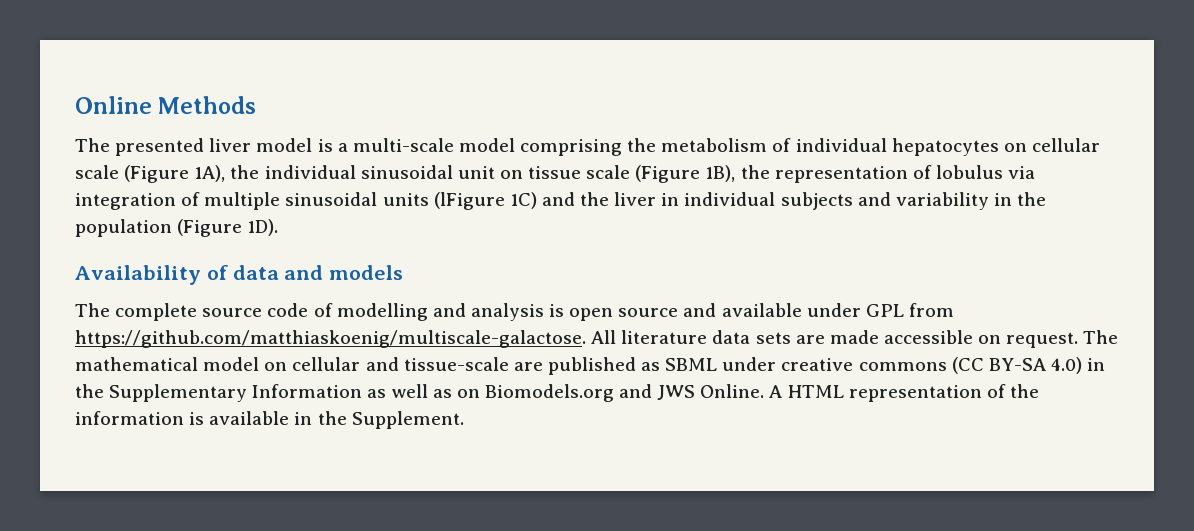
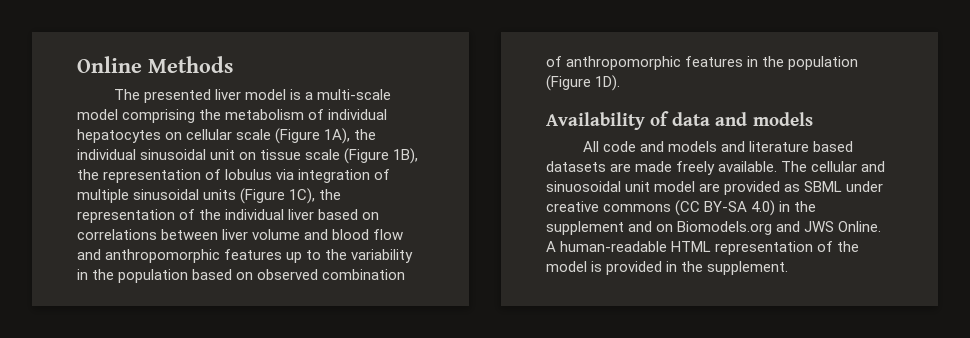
- The presented liver model is a multi-scale model comprising the metabolism of individual hepatocytes on cellular scale (Figure 1A), the individual sinusoidal unit on tissue scale (Figure 1B), the representation of lobulus via integration of multiple sinusoidal units (lFigure 1C) and the liver in individual subjects and variability in the population (Figure 1D).
+ The presented liver model is a multi-scale model comprising the metabolism of individual hepatocytes on cellular scale (Figure 1A), the individual sinusoidal unit on tissue scale (Figure 1B), the representation of lobulus via integration of multiple sinusoidal units (Figure 1C), the representation of the individual liver based on correlations between liver volume and blood flow and anthropomorphic features up to the variability in the population based on observed combination of anthropomorphic features in the population (Figure 1D).
- The complete source code of modelling and analysis is open source and available under GPL from https://github.com/matthiaskoenig/multiscale-galactose. All literature data sets are made accessible on request. The mathematical model on cellular and tissue-scale are published as SBML under creative commons (CC BY-SA 4.0) in the Supplementary Information as well as on Biomodels.org and JWS Online.
+ All code and models and literature based datasets are made freely available. The cellular and sinuosoidal unit model are provided as SBML under creative commons (CC BY-SA 4.0) in the supplement and on Biomodels.org and JWS Online.
- A HTML representation of the information is available in the Supplement.
+ A human-readable HTML representation of the model is provided in the supplement.

